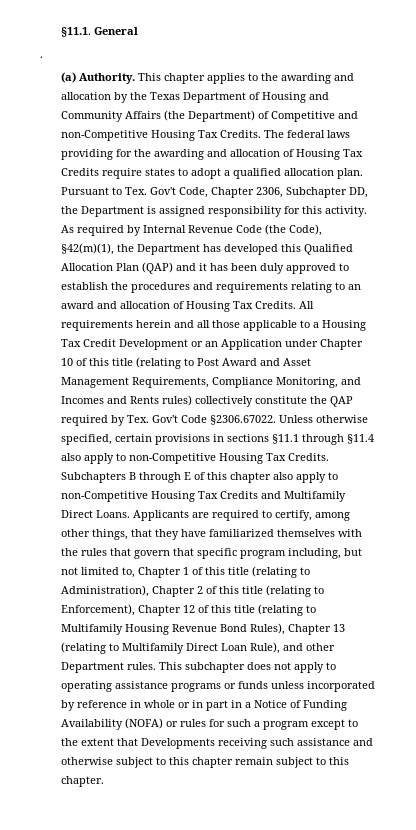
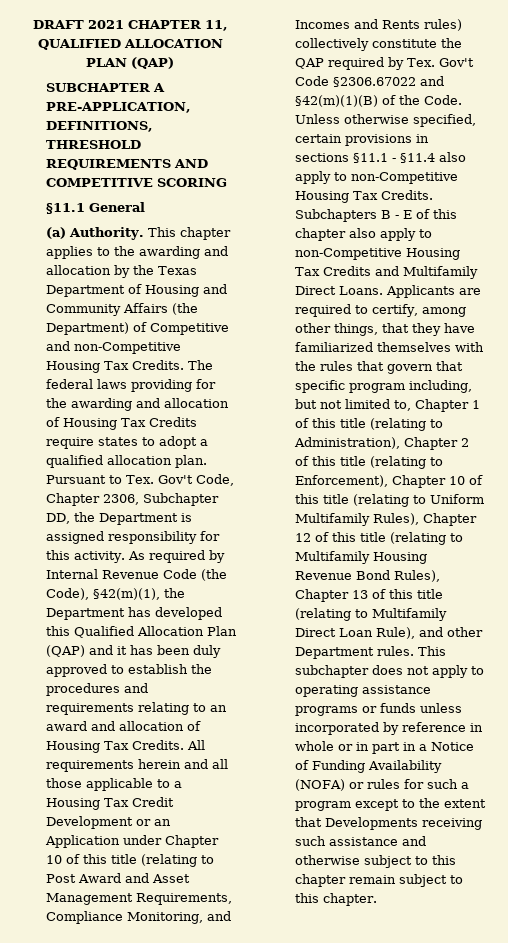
- §11.1. General
+ DRAFT 2021 CHAPTER 11, QUALIFIED ALLOCATION PLAN (QAP)
+ SUBCHAPTER A PRE-APPLICATION, DEFINITIONS, THRESHOLD REQUIREMENTS AND COMPETITIVE SCORING
+ §11.1 General
- .
- All requirements herein and all those applicable to a Housing Tax Credit Development or an Application under Chapter 10 of this title (relating to Post Award and Asset Management Requirements, Compliance Monitoring, and Incomes and Rents rules) collectively constitute the QAP required by Tex. Gov't Code §2306.67022. Unless otherwise specified, certain provisions in sections §11.1 through §11.4 also apply to non-Competitive Housing Tax Credits.
+ All requirements herein and all those applicable to a Housing Tax Credit Development or an Application under Chapter 10 of this title (relating to Post Award and Asset Management Requirements, Compliance Monitoring, and Incomes and Rents rules) collectively constitute the QAP required by Tex. Gov't Code §2306.67022 and §42(m)(1)(B) of the Code. Unless otherwise specified, certain provisions in sections §11.1 - §11.4 also apply to non-Competitive Housing Tax Credits.
- Subchapters B through E of this chapter also apply to non-Competitive Housing Tax Credits and Multifamily Direct Loans.
+ Subchapters B - E of this chapter also apply to non-Competitive Housing Tax Credits and Multifamily Direct Loans.
- Applicants are required to certify, among other things, that they have familiarized themselves with the rules that govern that specific program including, but not limited to, Chapter 1 of this title (relating to Administration), Chapter 2 of this title (relating to Enforcement), Chapter 12 of this title (relating to Multifamily Housing Revenue Bond Rules), Chapter 13 (relating to Multifamily Direct Loan Rule), and other Department rules.
+ Applicants are required to certify, among other things, that they have familiarized themselves with the rules that govern that specific program including, but not limited to, Chapter 1 of this title (relating to Administration), Chapter 2 of this title (relating to Enforcement), Chapter 10 of this title (relating to Uniform Multifamily Rules), Chapter 12 of this title (relating to Multifamily Housing Revenue Bond Rules), Chapter 13 of this title (relating to Multifamily Direct Loan Rule), and other Department rules.

